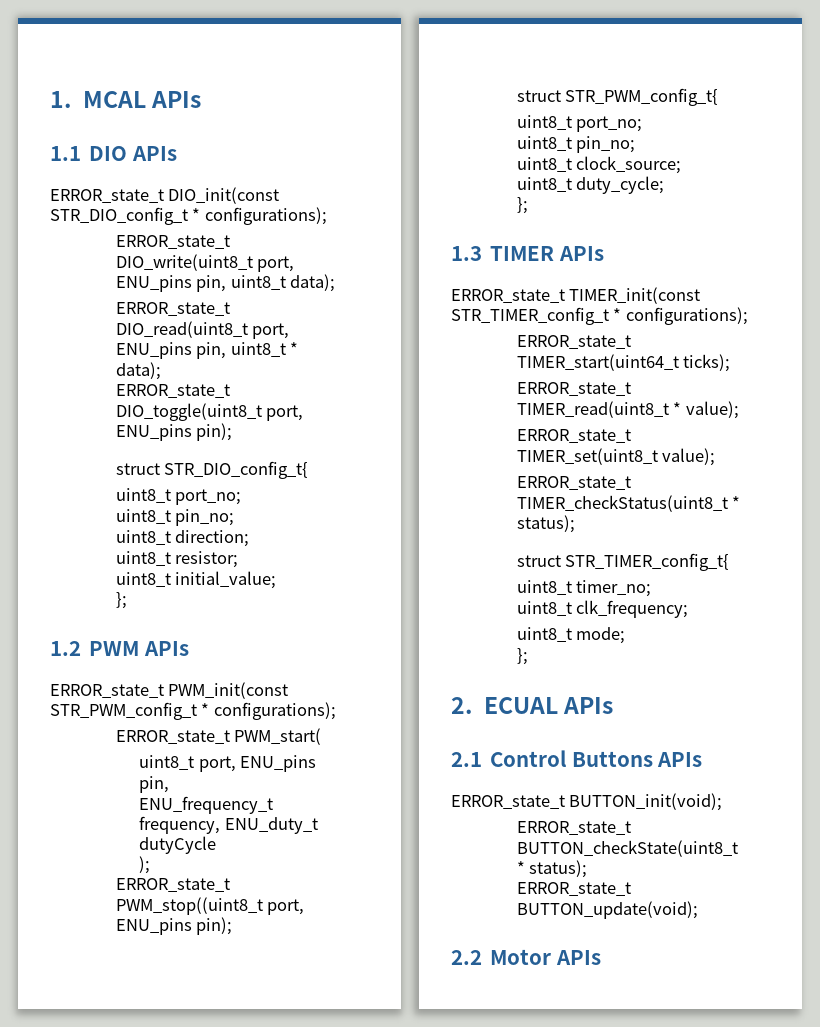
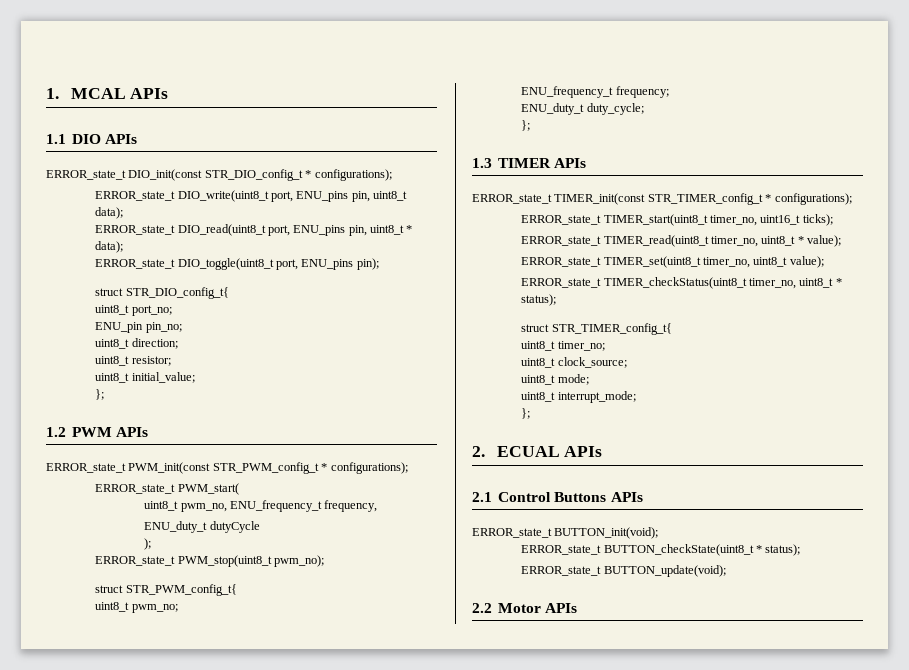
  struct STR_DIO_config_t{
  uint8_t port_no;
- uint8_t pin_no;
+ ENU_pin pin_no;
- uint8_t port, ENU_pins pin,
- ENU_frequency_t frequency, ENU_duty_t dutyCycle
+ uint8_t pwm_no, ENU_frequency_t frequency,
+ ENU_duty_t dutyCycle
- ERROR_state_t PWM_stop((uint8_t port, ENU_pins pin);
+ ERROR_state_t PWM_stop(uint8_t pwm_no);
  struct STR_PWM_config_t{
- uint8_t port_no;
- uint8_t pin_no;
- uint8_t clock_source;
- uint8_t duty_cycle;
+ uint8_t pwm_no;
+ ENU_frequency_t frequency;
+ ENU_duty_t duty_cycle;
- ERROR_state_t TIMER_start(uint64_t ticks);
+ ERROR_state_t TIMER_start(uint8_t timer_no, uint16_t ticks);
- ERROR_state_t TIMER_read(uint8_t * value);
+ ERROR_state_t TIMER_read(uint8_t timer_no, uint8_t * value);
- ERROR_state_t TIMER_set(uint8_t value);
+ ERROR_state_t TIMER_set(uint8_t timer_no, uint8_t value);
- ERROR_state_t TIMER_checkStatus(uint8_t * status);
+ ERROR_state_t TIMER_checkStatus(uint8_t timer_no, uint8_t * status);
- uint8_t clk_frequency;
+ uint8_t clock_source;
+ uint8_t interrupt_mode;

